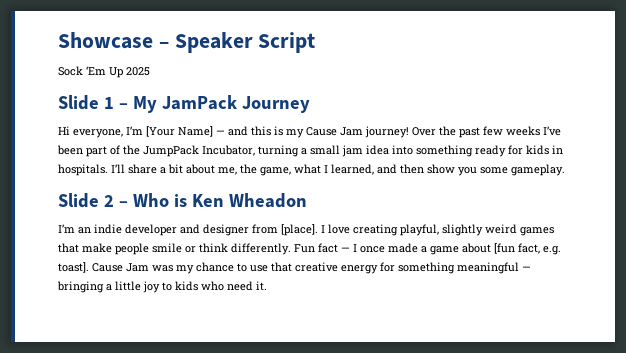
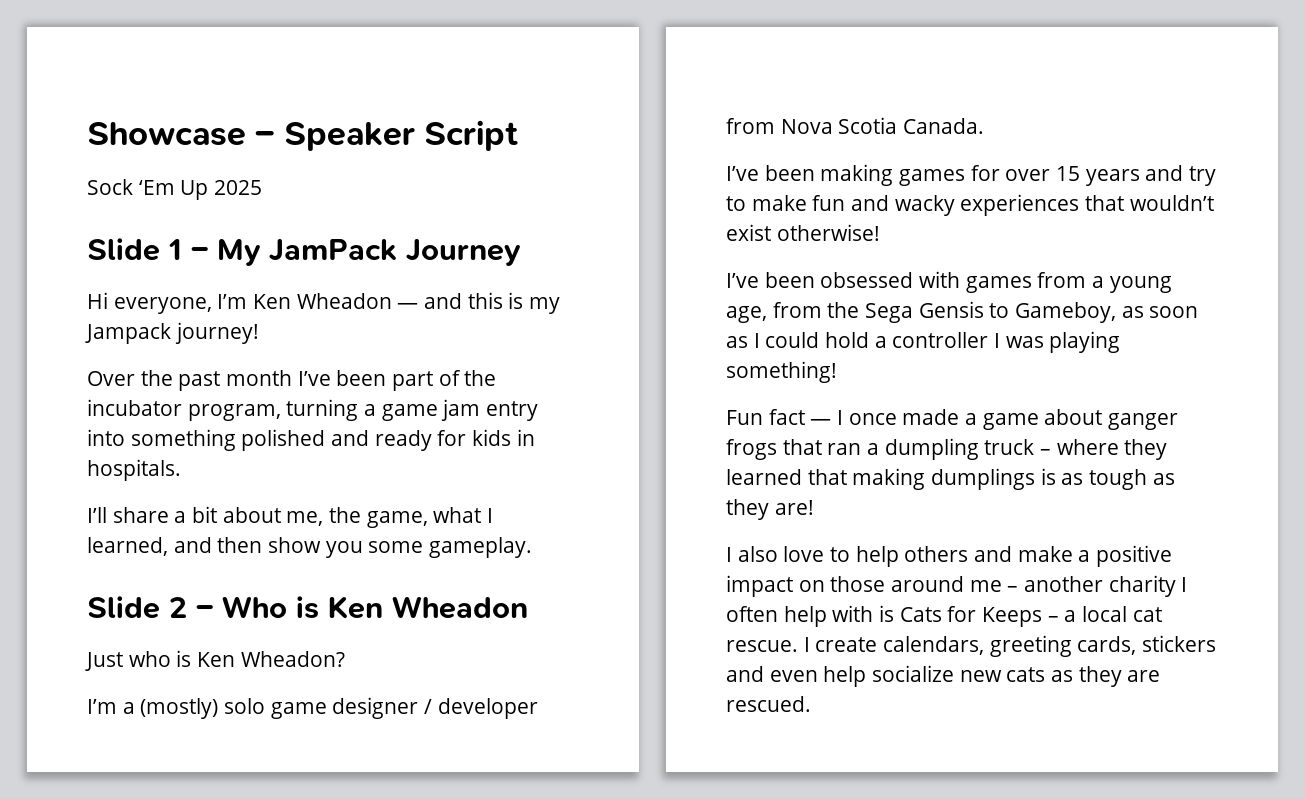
- Hi everyone, I’m [Your Name] — and this is my Cause Jam journey! Over the past few weeks I’ve been part of the JumpPack Incubator, turning a small jam idea into something ready for kids in hospitals. I’ll share a bit about me, the game, what I learned, and then show you some gameplay.
+ Hi everyone, I’m Ken Wheadon — and this is my Jampack journey!
+ Over the past month I’ve been part of the incubator program, turning a game jam entry into something polished and ready for kids in hospitals.
+ I’ll share a bit about me, the game, what I learned, and then show you some gameplay.
- I’m an indie developer and designer from [place]. I love creating playful, slightly weird games that make people smile or think differently. Fun fact — I once made a game about [fun fact, e.g. toast]. Cause Jam was my chance to use that creative energy for something meaningful — bringing a little joy to kids who need it.
+ Just who is Ken Wheadon?
+ I’m a (mostly) solo game designer / developer from Nova Scotia Canada.
+ I’ve been making games for over 15 years and try to make fun and wacky experiences that wouldn’t exist otherwise!
+ I’ve been obsessed with games from a young age, from the Sega Gensis to Gameboy, as soon as I could hold a controller I was playing something!
+ Fun fact — I once made a game about ganger frogs that ran a dumpling truck – where they learned that making dumplings is as tough as they are!
+ I also love to help others and make a positive impact on those around me – another charity I often help with is Cats for Keeps – a local cat rescue. I create calendars, greeting cards, stickers and even help socialize new cats as they are rescued.

